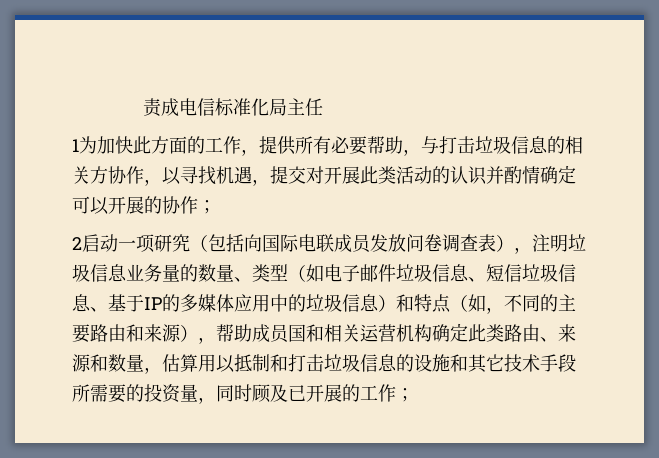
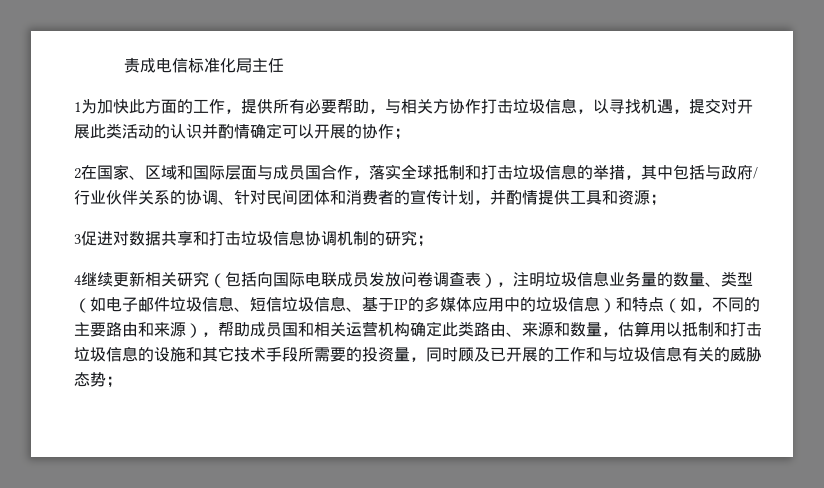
- 1为加快此方面的工作，提供所有必要帮助，与打击垃圾信息的相关方协作，以寻找机遇，提交对开展此类活动的认识并酌情确定可以开展的协作；
+ 1为加快此方面的工作，提供所有必要帮助，与相关方协作打击垃圾信息，以寻找机遇，提交对开展此类活动的认识并酌情确定可以开展的协作；
- 2启动一项研究（包括向国际电联成员发放问卷调查表），注明垃圾信息业务量的数量、类型（如电子邮件垃圾信息、短信垃圾信息、基于IP的多媒体应用中的垃圾信息）和特点（如，不同的主要路由和来源），帮助成员国和相关运营机构确定此类路由、来源和数量，估算用以抵制和打击垃圾信息的设施和其它技术手段所需要的投资量，同时顾及已开展的工作；
+ 2在国家、区域和国际层面与成员国合作，落实全球抵制和打击垃圾信息的举措，其中包括与政府/行业伙伴关系的协调、针对民间团体和消费者的宣传计划，并酌情提供工具和资源；
+ 3促进对数据共享和打击垃圾信息协调机制的研究；
+ 4继续更新相关研究（包括向国际电联成员发放问卷调查表），注明垃圾信息业务量的数量、类型（如电子邮件垃圾信息、短信垃圾信息、基于IP的多媒体应用中的垃圾信息）和特点（如，不同的主要路由和来源），帮助成员国和相关运营机构确定此类路由、来源和数量，估算用以抵制和打击垃圾信息的设施和其它技术手段所需要的投资量，同时顾及已开展的工作和与垃圾信息有关的威胁态势；

